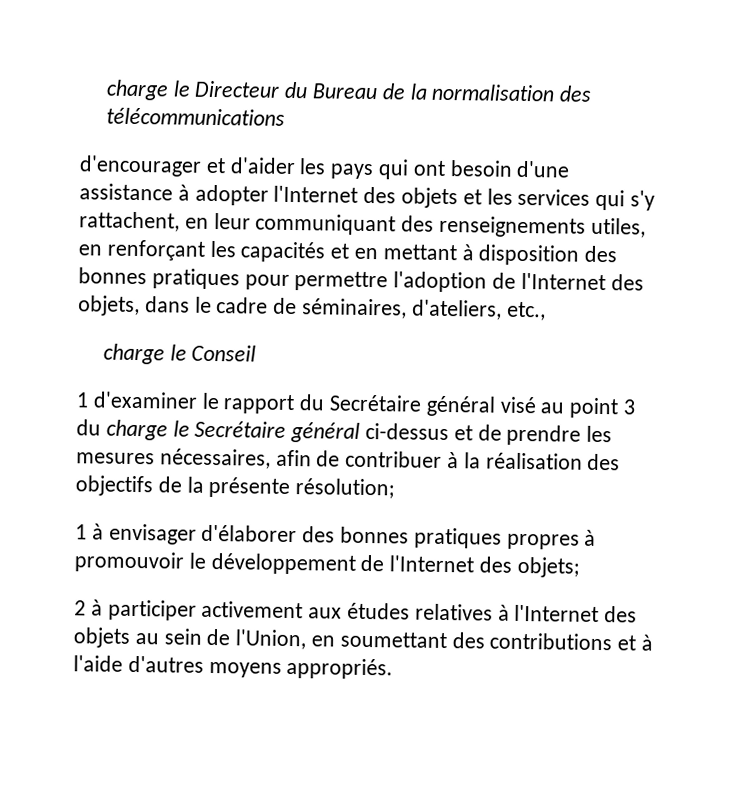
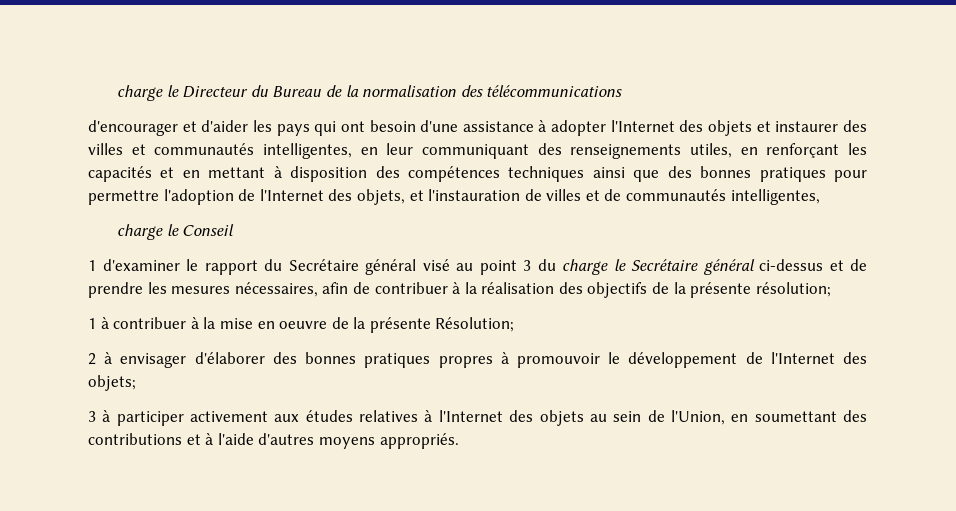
- d'encourager et d'aider les pays qui ont besoin d'une assistance à adopter l'Internet des objets et les services qui s'y rattachent, en leur communiquant des renseignements utiles, en renforçant les capacités et en mettant à disposition des bonnes pratiques pour permettre l'adoption de l'Internet des objets, dans le cadre de séminaires, d'ateliers, etc.,
+ d'encourager et d'aider les pays qui ont besoin d'une assistance à adopter l'Internet des objets et instaurer des villes et communautés intelligentes, en leur communiquant des renseignements utiles, en renforçant les capacités et en mettant à disposition des compétences techniques ainsi que des bonnes pratiques pour permettre l'adoption de l'Internet des objets, et l'instauration de villes et de communautés intelligentes,
- 1 à envisager d'élaborer des bonnes pratiques propres à promouvoir le développement de l'Internet des objets;
+ 1 à contribuer à la mise en oeuvre de la présente Résolution;
+ 2 à envisager d'élaborer des bonnes pratiques propres à promouvoir le développement de l'Internet des objets;
- 2 à participer activement aux études relatives à l'Internet des objets au sein de l'Union, en soumettant des contributions et à l'aide d'autres moyens appropriés.
+ 3 à participer activement aux études relatives à l'Internet des objets au sein de l'Union, en soumettant des contributions et à l'aide d'autres moyens appropriés.

